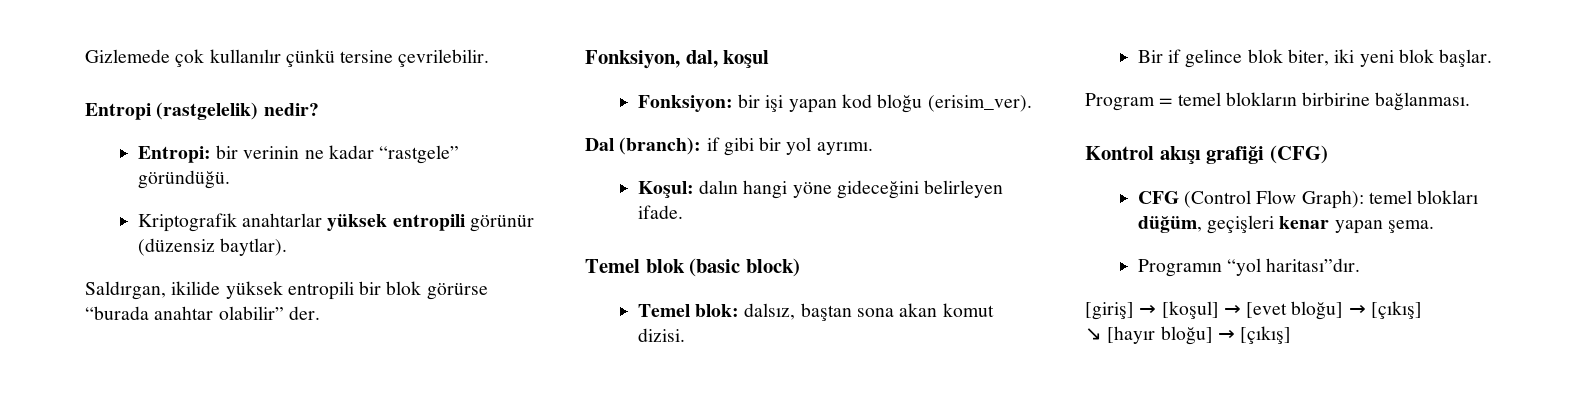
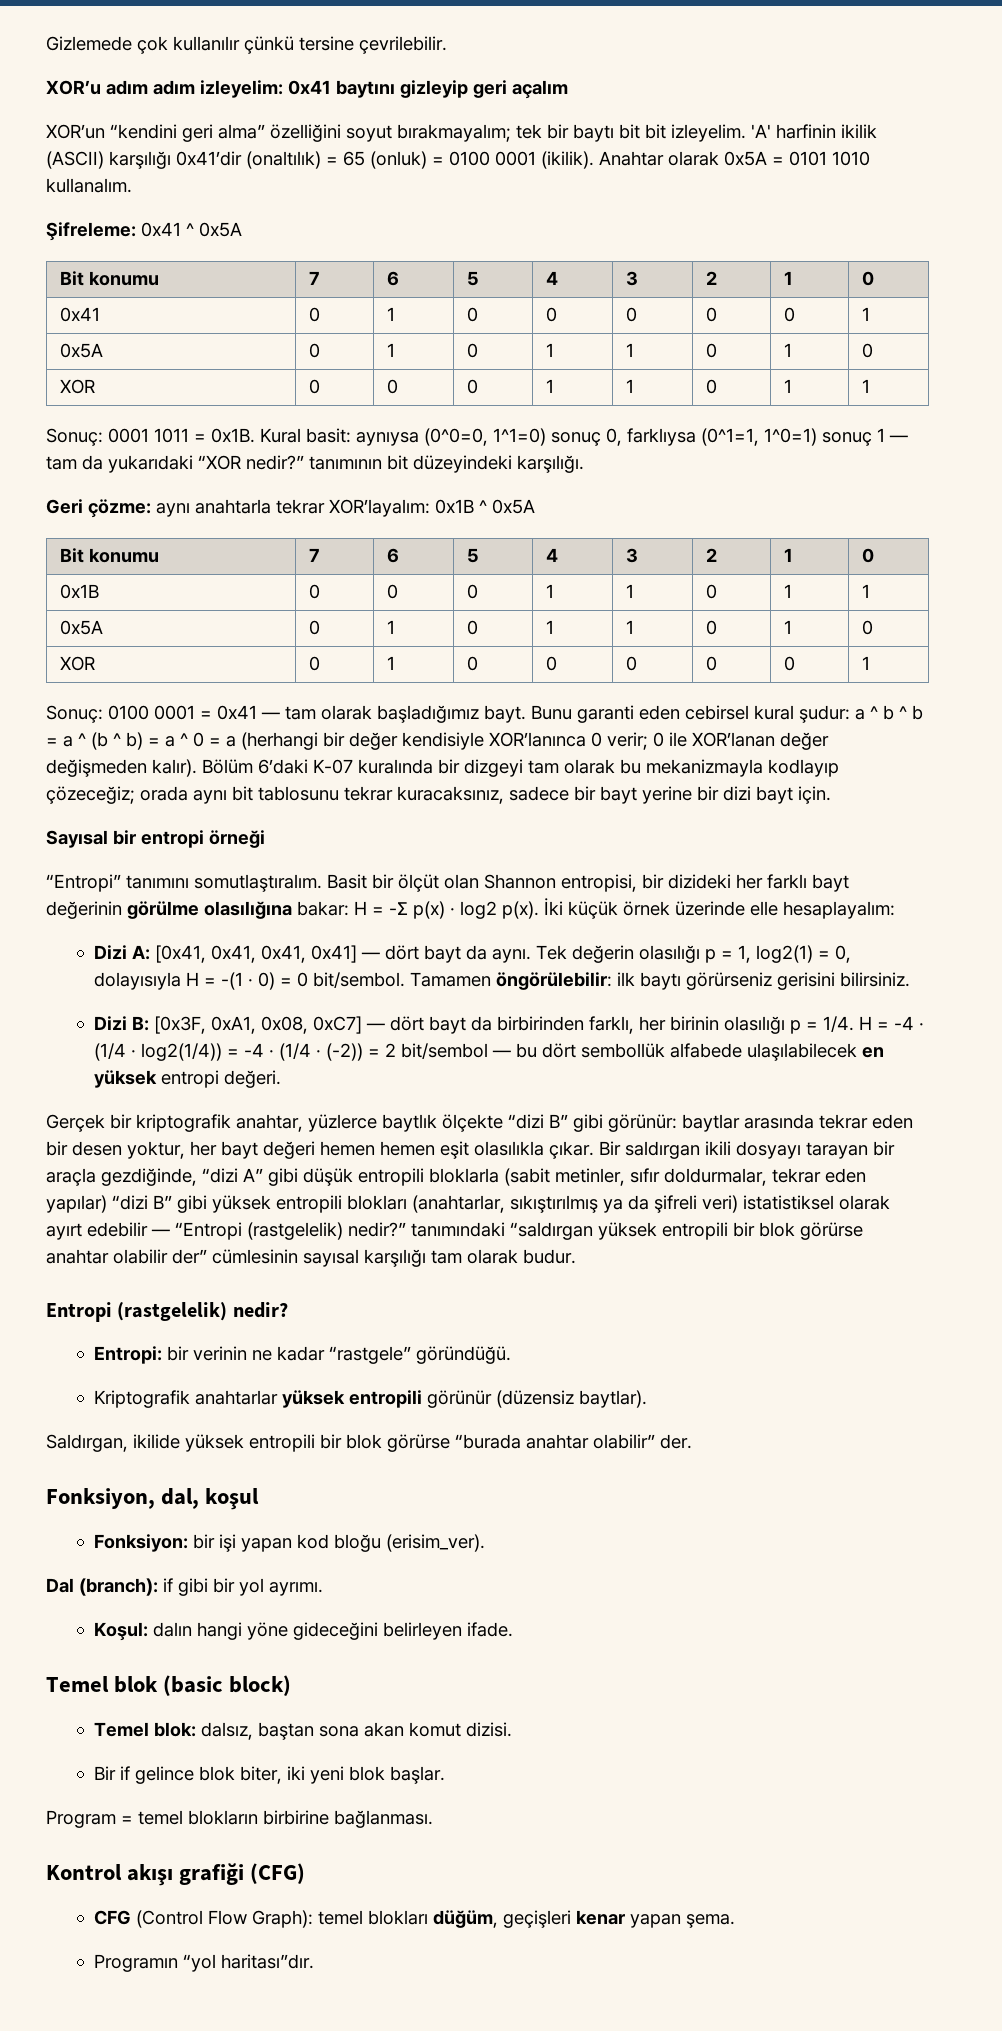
+ XOR’u adım adım izleyelim: 0x41 baytını gizleyip geri açalım
+ XOR’un “kendini geri alma” özelliğini soyut bırakmayalım; tek bir baytı bit bit izleyelim. 'A' harfinin ikilik (ASCII) karşılığı 0x41’dir (onaltılık) = 65 (onluk) = 0100 0001 (ikilik). Anahtar olarak 0x5A = 0101 1010 kullanalım.
+ Şifreleme: 0x41 ^ 0x5A
+ Bit konumu | 7 | 6 | 5 | 4 | 3 | 2 | 1 | 0
+ 0x41 | 0 | 1 | 0 | 0 | 0 | 0 | 0 | 1
+ 0x5A | 0 | 1 | 0 | 1 | 1 | 0 | 1 | 0
+ XOR | 0 | 0 | 0 | 1 | 1 | 0 | 1 | 1
+ Sonuç: 0001 1011 = 0x1B. Kural basit: aynıysa (0^0=0, 1^1=0) sonuç 0, farklıysa (0^1=1, 1^0=1) sonuç 1 — tam da yukarıdaki “XOR nedir?” tanımının bit düzeyindeki karşılığı.
+ Geri çözme: aynı anahtarla tekrar XOR’layalım: 0x1B ^ 0x5A
+ Bit konumu | 7 | 6 | 5 | 4 | 3 | 2 | 1 | 0
+ 0x1B | 0 | 0 | 0 | 1 | 1 | 0 | 1 | 1
+ 0x5A | 0 | 1 | 0 | 1 | 1 | 0 | 1 | 0
+ XOR | 0 | 1 | 0 | 0 | 0 | 0 | 0 | 1
+ Sonuç: 0100 0001 = 0x41 — tam olarak başladığımız bayt. Bunu garanti eden cebirsel kural şudur: a ^ b ^ b = a ^ (b ^ b) = a ^ 0 = a (herhangi bir değer kendisiyle XOR’lanınca 0 verir; 0 ile XOR’lanan değer değişmeden kalır). Bölüm 6’daki K-07 kuralında bir dizgeyi tam olarak bu mekanizmayla kodlayıp çözeceğiz; orada aynı bit tablosunu tekrar kuracaksınız, sadece bir bayt yerine bir dizi bayt için.
+ Sayısal bir entropi örneği
+ “Entropi” tanımını somutlaştıralım. Basit bir ölçüt olan Shannon entropisi, bir dizideki her farklı bayt değerinin görülme olasılığına bakar: H = -Σ p(x) · log2 p(x). İki küçük örnek üzerinde elle hesaplayalım:
+ Dizi A: [0x41, 0x41, 0x41, 0x41] — dört bayt da aynı. Tek değerin olasılığı p = 1, log2(1) = 0, dolayısıyla H = -(1 · 0) = 0 bit/sembol. Tamamen öngörülebilir: ilk baytı görürseniz gerisini bilirsiniz.
+ Dizi B: [0x3F, 0xA1, 0x08, 0xC7] — dört bayt da birbirinden farklı, her birinin olasılığı p = 1/4. H = -4 · (1/4 · log2(1/4)) = -4 · (1/4 · (-2)) = 2 bit/sembol — bu dört sembollük alfabede ulaşılabilecek en yüksek entropi değeri.
+ Gerçek bir kriptografik anahtar, yüzlerce baytlık ölçekte “dizi B” gibi görünür: baytlar arasında tekrar eden bir desen yoktur, her bayt değeri hemen hemen eşit olasılıkla çıkar. Bir saldırgan ikili dosyayı tarayan bir araçla gezdiğinde, “dizi A” gibi düşük entropili bloklarla (sabit metinler, sıfır doldurmalar, tekrar eden yapılar) “dizi B” gibi yüksek entropili blokları (anahtarlar, sıkıştırılmış ya da şifreli veri) istatistiksel olarak ayırt edebilir — “Entropi (rastgelelik) nedir?” tanımındaki “saldırgan yüksek entropili bir blok görürse anahtar olabilir der” cümlesinin sayısal karşılığı tam olarak budur.
- [giriş] → [koşul] → [evet bloğu] → [çıkış]
- ↘ [hayır bloğu] → [çıkış]

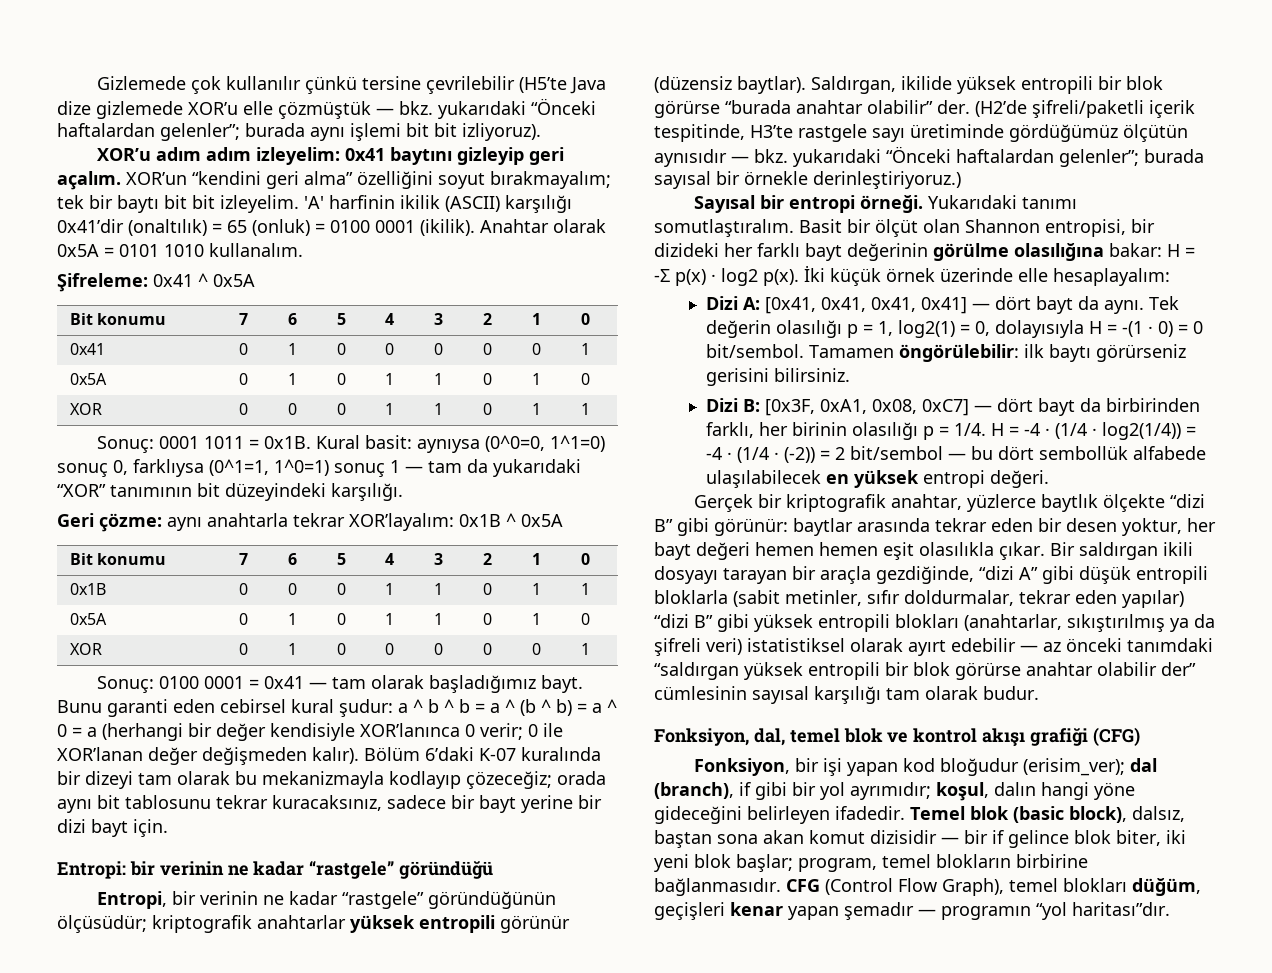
- Gizlemede çok kullanılır çünkü tersine çevrilebilir.
+ Gizlemede çok kullanılır çünkü tersine çevrilebilir (H5’te Java dize gizlemede XOR’u elle çözmüştük — bkz. yukarıdaki “Önceki haftalardan gelenler”; burada aynı işlemi bit bit izliyoruz).
- XOR’u adım adım izleyelim: 0x41 baytını gizleyip geri açalım
- XOR’un “kendini geri alma” özelliğini soyut bırakmayalım; tek bir baytı bit bit izleyelim.
+ XOR’u adım adım izleyelim: 0x41 baytını gizleyip geri açalım. XOR’un “kendini geri alma” özelliğini soyut bırakmayalım; tek bir baytı bit bit izleyelim.
- Kural basit: aynıysa (0^0=0, 1^1=0) sonuç 0, farklıysa (0^1=1, 1^0=1) sonuç 1 — tam da yukarıdaki “XOR nedir?” tanımının bit düzeyindeki karşılığı.
+ Kural basit: aynıysa (0^0=0, 1^1=0) sonuç 0, farklıysa (0^1=1, 1^0=1) sonuç 1 — tam da yukarıdaki “XOR” tanımının bit düzeyindeki karşılığı.
- Bölüm 6’daki K-07 kuralında bir dizgeyi tam olarak bu mekanizmayla kodlayıp çözeceğiz; orada aynı bit tablosunu tekrar kuracaksınız, sadece bir bayt yerine bir dizi bayt için.
+ Bölüm 6’daki K-07 kuralında bir dizeyi tam olarak bu mekanizmayla kodlayıp çözeceğiz; orada aynı bit tablosunu tekrar kuracaksınız, sadece bir bayt yerine bir dizi bayt için.
+ Entropi: bir verinin ne kadar “rastgele” göründüğü
+ Entropi, bir verinin ne kadar “rastgele” göründüğünün ölçüsüdür; kriptografik anahtarlar yüksek entropili görünür (düzensiz baytlar). Saldırgan, ikilide yüksek entropili bir blok görürse “burada anahtar olabilir” der. (H2’de şifreli/paketli içerik tespitinde, H3’te rastgele sayı üretiminde gördüğümüz ölçütün aynısıdır — bkz. yukarıdaki “Önceki haftalardan gelenler”; burada sayısal bir örnekle derinleştiriyoruz.)
- Sayısal bir entropi örneği
- “Entropi” tanımını somutlaştıralım.
+ Sayısal bir entropi örneği. Yukarıdaki tanımı somutlaştıralım.
- Bir saldırgan ikili dosyayı tarayan bir araçla gezdiğinde, “dizi A” gibi düşük entropili bloklarla (sabit metinler, sıfır doldurmalar, tekrar eden yapılar) “dizi B” gibi yüksek entropili blokları (anahtarlar, sıkıştırılmış ya da şifreli veri) istatistiksel olarak ayırt edebilir — “Entropi (rastgelelik) nedir?” tanımındaki “saldırgan yüksek entropili bir blok görürse anahtar olabilir der” cümlesinin sayısal karşılığı tam olarak budur.
+ Bir saldırgan ikili dosyayı tarayan bir araçla gezdiğinde, “dizi A” gibi düşük entropili bloklarla (sabit metinler, sıfır doldurmalar, tekrar eden yapılar) “dizi B” gibi yüksek entropili blokları (anahtarlar, sıkıştırılmış ya da şifreli veri) istatistiksel olarak ayırt edebilir — az önceki tanımdaki “saldırgan yüksek entropili bir blok görürse anahtar olabilir der” cümlesinin sayısal karşılığı tam olarak budur.
- Entropi (rastgelelik) nedir?
- Entropi: bir verinin ne kadar “rastgele” göründüğü.
- Kriptografik anahtarlar yüksek entropili görünür (düzensiz baytlar).
- Saldırgan, ikilide yüksek entropili bir blok görürse “burada anahtar olabilir” der.
- Fonksiyon, dal, koşul
- Fonksiyon: bir işi yapan kod bloğu (erisim_ver).
- Dal (branch): if gibi bir yol ayrımı.
- Koşul: dalın hangi yöne gideceğini belirleyen ifade.
- Temel blok (basic block)
- Temel blok: dalsız, baştan sona akan komut dizisi.
- Bir if gelince blok biter, iki yeni blok başlar.
- Program = temel blokların birbirine bağlanması.
- Kontrol akışı grafiği (CFG)
- CFG (Control Flow Graph): temel blokları düğüm, geçişleri kenar yapan şema.
- Programın “yol haritası”dır.
+ Fonksiyon, dal, temel blok ve kontrol akışı grafiği (CFG)
+ Fonksiyon, bir işi yapan kod bloğudur (erisim_ver); dal (branch), if gibi bir yol ayrımıdır; koşul, dalın hangi yöne gideceğini belirleyen ifadedir. Temel blok (basic block), dalsız, baştan sona akan komut dizisidir — bir if gelince blok biter, iki yeni blok başlar; program, temel blokların birbirine bağlanmasıdır. CFG (Control Flow Graph), temel blokları düğüm, geçişleri kenar yapan şemadır — programın “yol haritası”dır.

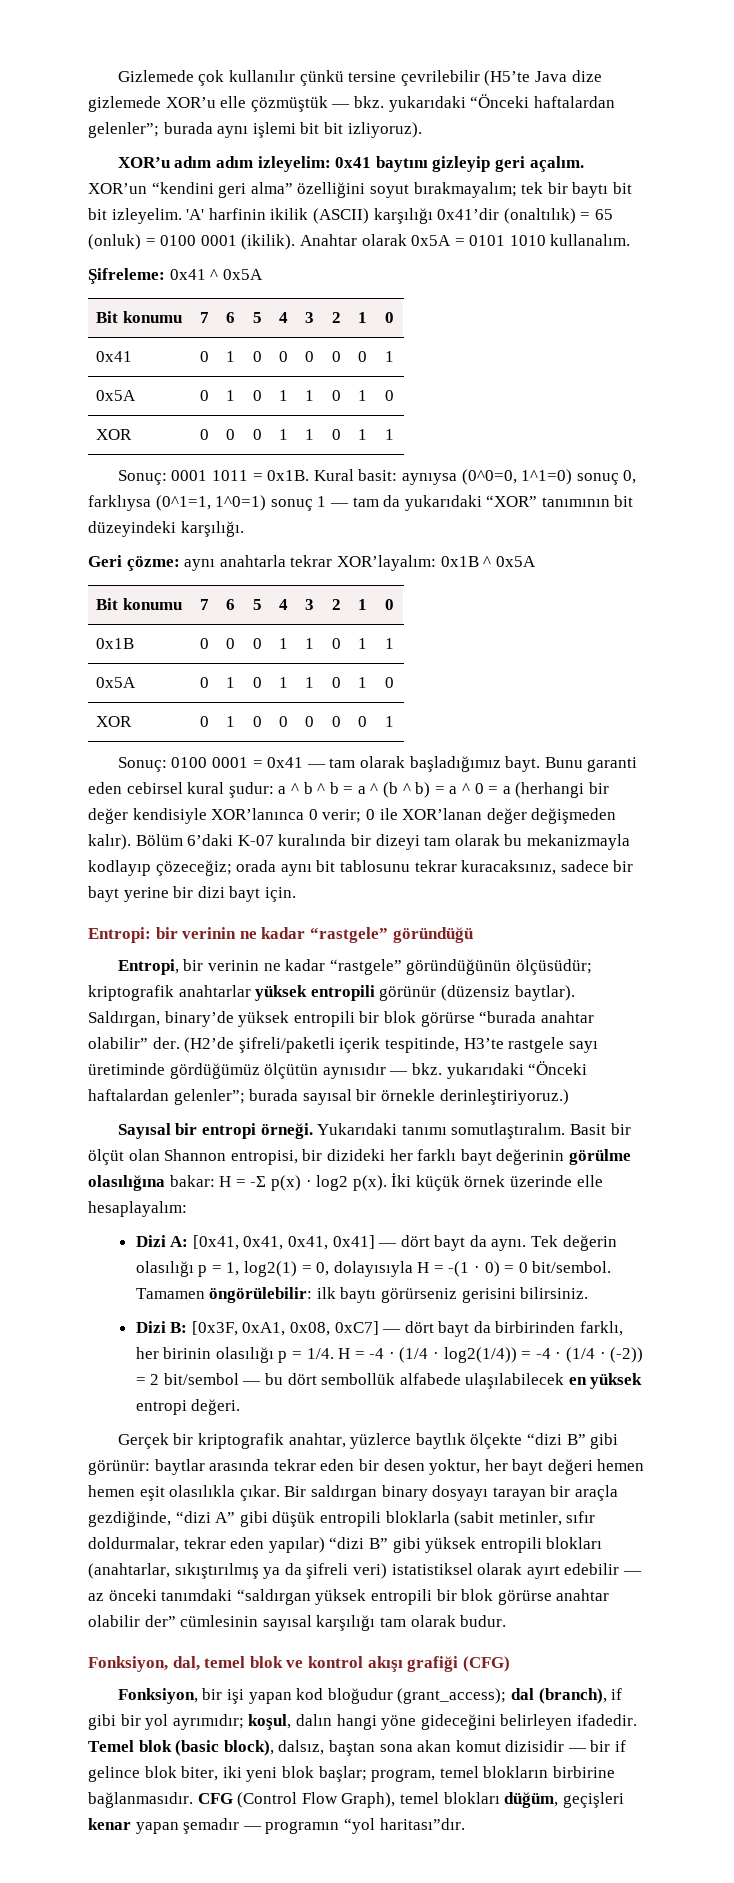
- Saldırgan, ikilide yüksek entropili bir blok görürse “burada anahtar olabilir” der.
+ Saldırgan, binary’de yüksek entropili bir blok görürse “burada anahtar olabilir” der.
- Bir saldırgan ikili dosyayı tarayan bir araçla gezdiğinde, “dizi A” gibi düşük entropili bloklarla (sabit metinler, sıfır doldurmalar, tekrar eden yapılar) “dizi B” gibi yüksek entropili blokları (anahtarlar, sıkıştırılmış ya da şifreli veri) istatistiksel olarak ayırt edebilir — az önceki tanımdaki “saldırgan yüksek entropili bir blok görürse anahtar olabilir der” cümlesinin sayısal karşılığı tam olarak budur.
+ Bir saldırgan binary dosyayı tarayan bir araçla gezdiğinde, “dizi A” gibi düşük entropili bloklarla (sabit metinler, sıfır doldurmalar, tekrar eden yapılar) “dizi B” gibi yüksek entropili blokları (anahtarlar, sıkıştırılmış ya da şifreli veri) istatistiksel olarak ayırt edebilir — az önceki tanımdaki “saldırgan yüksek entropili bir blok görürse anahtar olabilir der” cümlesinin sayısal karşılığı tam olarak budur.
- Fonksiyon, bir işi yapan kod bloğudur (erisim_ver); dal (branch), if gibi bir yol ayrımıdır; koşul, dalın hangi yöne gideceğini belirleyen ifadedir.
+ Fonksiyon, bir işi yapan kod bloğudur (grant_access); dal (branch), if gibi bir yol ayrımıdır; koşul, dalın hangi yöne gideceğini belirleyen ifadedir.

